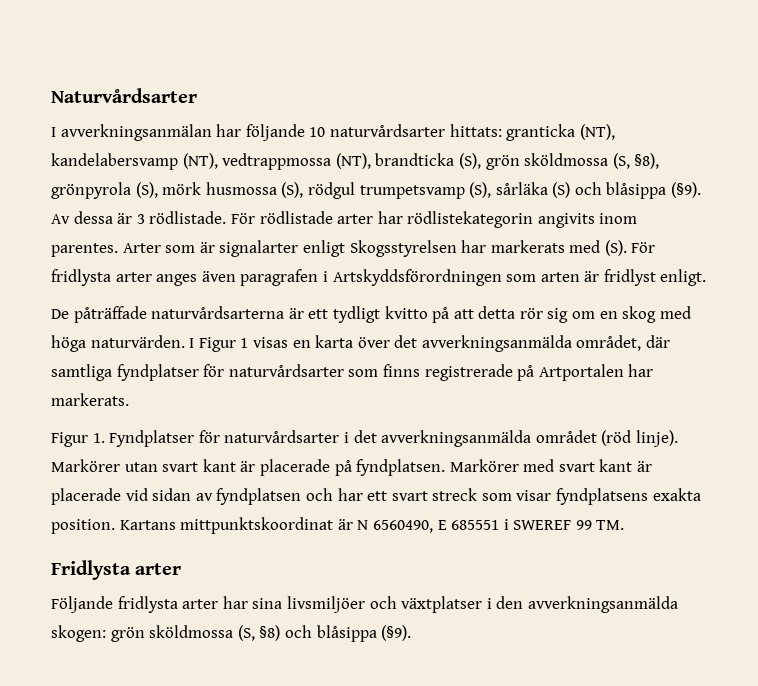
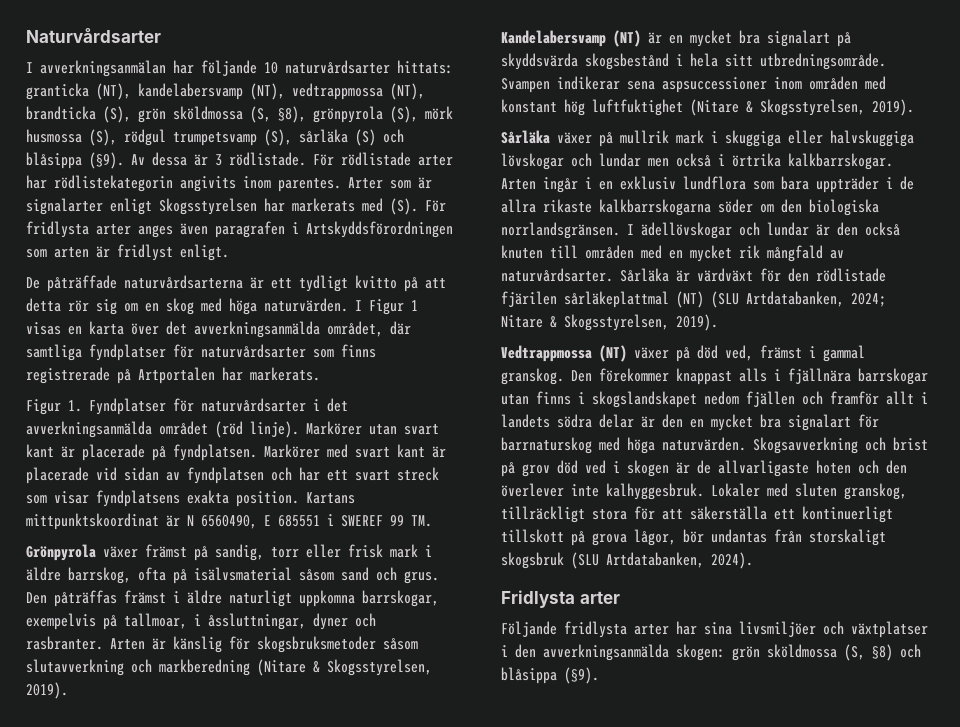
+ Grönpyrola växer främst på sandig, torr eller frisk mark i äldre barrskog, ofta på isälvsmaterial såsom sand och grus. Den påträffas främst i äldre naturligt uppkomna barrskogar, exempelvis på tallmoar, i åssluttningar, dyner och rasbranter. Arten är känslig för skogsbruksmetoder såsom slutavverkning och markberedning (Nitare & Skogsstyrelsen, 2019).
+ Kandelabersvamp (NT) är en mycket bra signalart på skyddsvärda skogsbestånd i hela sitt utbredningsområde. Svampen indikerar sena aspsuccessioner inom områden med konstant hög luftfuktighet (Nitare & Skogsstyrelsen, 2019).
+ Sårläka växer på mullrik mark i skuggiga eller halvskuggiga lövskogar och lundar men också i örtrika kalkbarrskogar. Arten ingår i en exklusiv lundflora som bara uppträder i de allra rikaste kalkbarrskogarna söder om den biologiska norrlandsgränsen. I ädellövskogar och lundar är den också knuten till områden med en mycket rik mångfald av naturvårdsarter. Sårläka är värdväxt för den rödlistade fjärilen sårläkeplattmal (NT) (SLU Artdatabanken, 2024; Nitare & Skogsstyrelsen, 2019).
+ Vedtrappmossa (NT) växer på död ved, främst i gammal granskog. Den förekommer knappast alls i fjällnära barrskogar utan finns i skogslandskapet nedom fjällen och framför allt i landets södra delar är den en mycket bra signalart för barrnaturskog med höga naturvärden. Skogsavverkning och brist på grov död ved i skogen är de allvarligaste hoten och den överlever inte kalhyggesbruk. Lokaler med sluten granskog, tillräckligt stora för att säkerställa ett kontinuerligt tillskott på grova lågor, bör undantas från storskaligt skogsbruk (SLU Artdatabanken, 2024).

